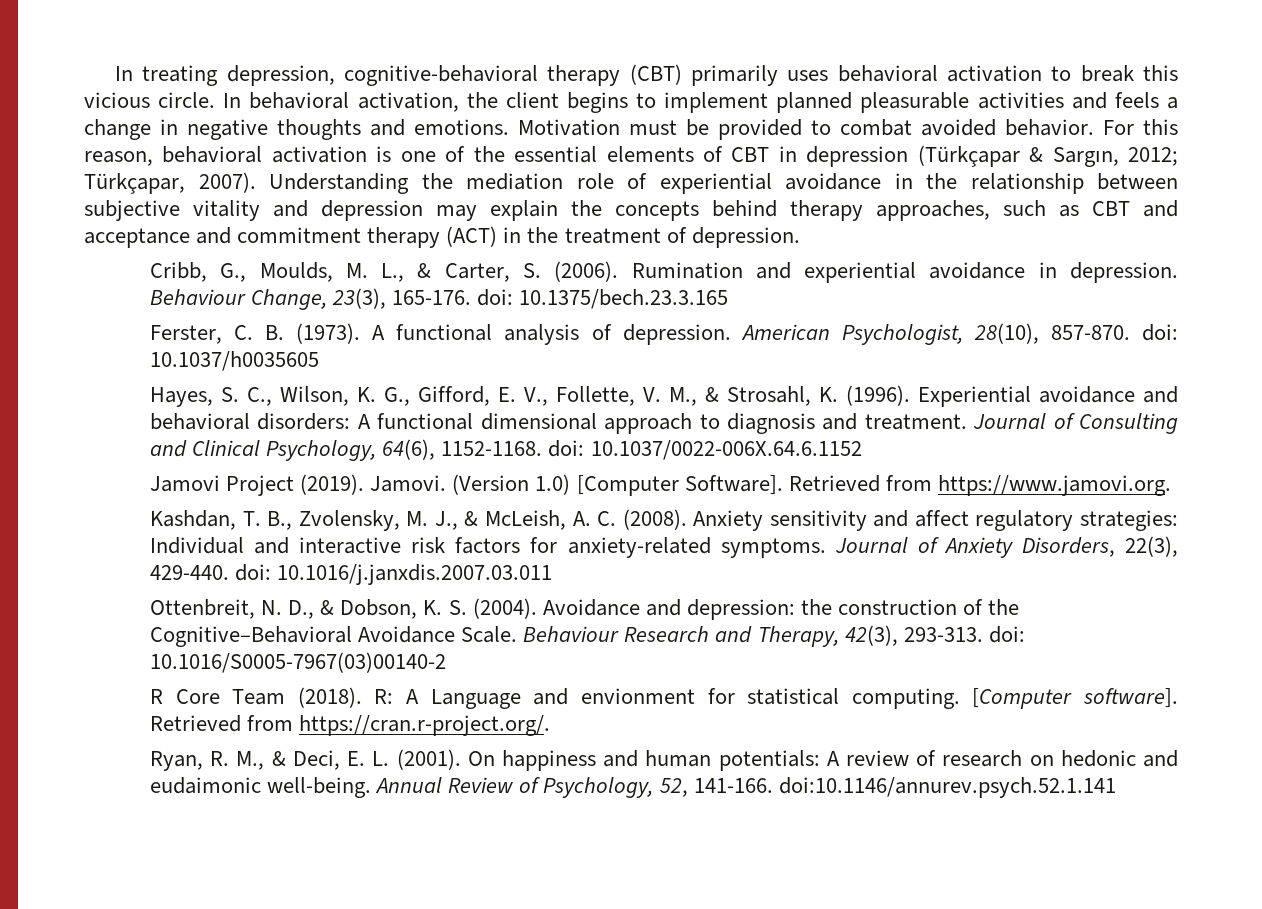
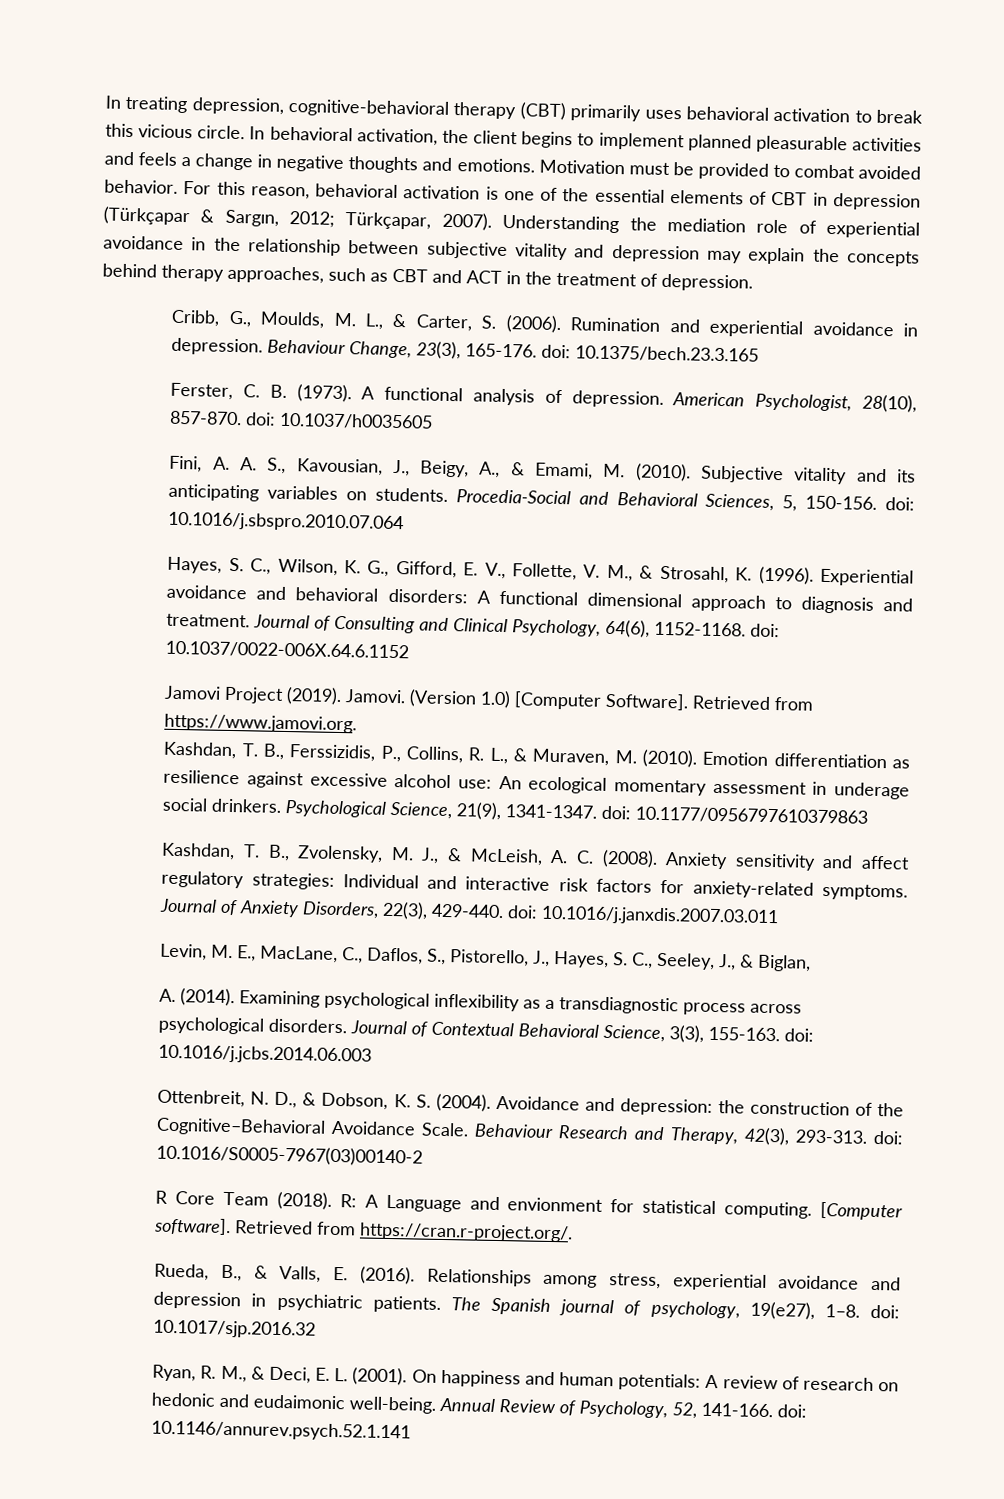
- Understanding the mediation role of experiential avoidance in the relationship between subjective vitality and depression may explain the concepts behind therapy approaches, such as CBT and acceptance and commitment therapy (ACT) in the treatment of depression.
+ Understanding the mediation role of experiential avoidance in the relationship between subjective vitality and depression may explain the concepts behind therapy approaches, such as CBT and ACT in the treatment of depression.
+ Fini, A. A. S., Kavousian, J., Beigy, A., & Emami, M. (2010). Subjective vitality and its anticipating variables on students. Procedia-Social and Behavioral Sciences, 5, 150-156. doi: 10.1016/j.sbspro.2010.07.064
+ Kashdan, T. B., Ferssizidis, P., Collins, R. L., & Muraven, M. (2010). Emotion differentiation as resilience against excessive alcohol use: An ecological momentary assessment in underage social drinkers. Psychological Science, 21(9), 1341-1347. doi: 10.1177/0956797610379863
+ Levin, M. E., MacLane, C., Daflos, S., Pistorello, J., Hayes, S. C., Seeley, J., & Biglan,
+ A. (2014). Examining psychological inflexibility as a transdiagnostic process across psychological disorders. Journal of Contextual Behavioral Science, 3(3), 155-163. doi: 10.1016/j.jcbs.2014.06.003
+ Rueda, B., & Valls, E. (2016). Relationships among stress, experiential avoidance and depression in psychiatric patients. The Spanish journal of psychology, 19(e27), 1–8. doi: 10.1017/sjp.2016.32
- Annual Review of Psychology, 52, 141-166. doi:10.1146/annurev.psych.52.1.141
+ Annual Review of Psychology, 52, 141-166. doi: 10.1146/annurev.psych.52.1.141

